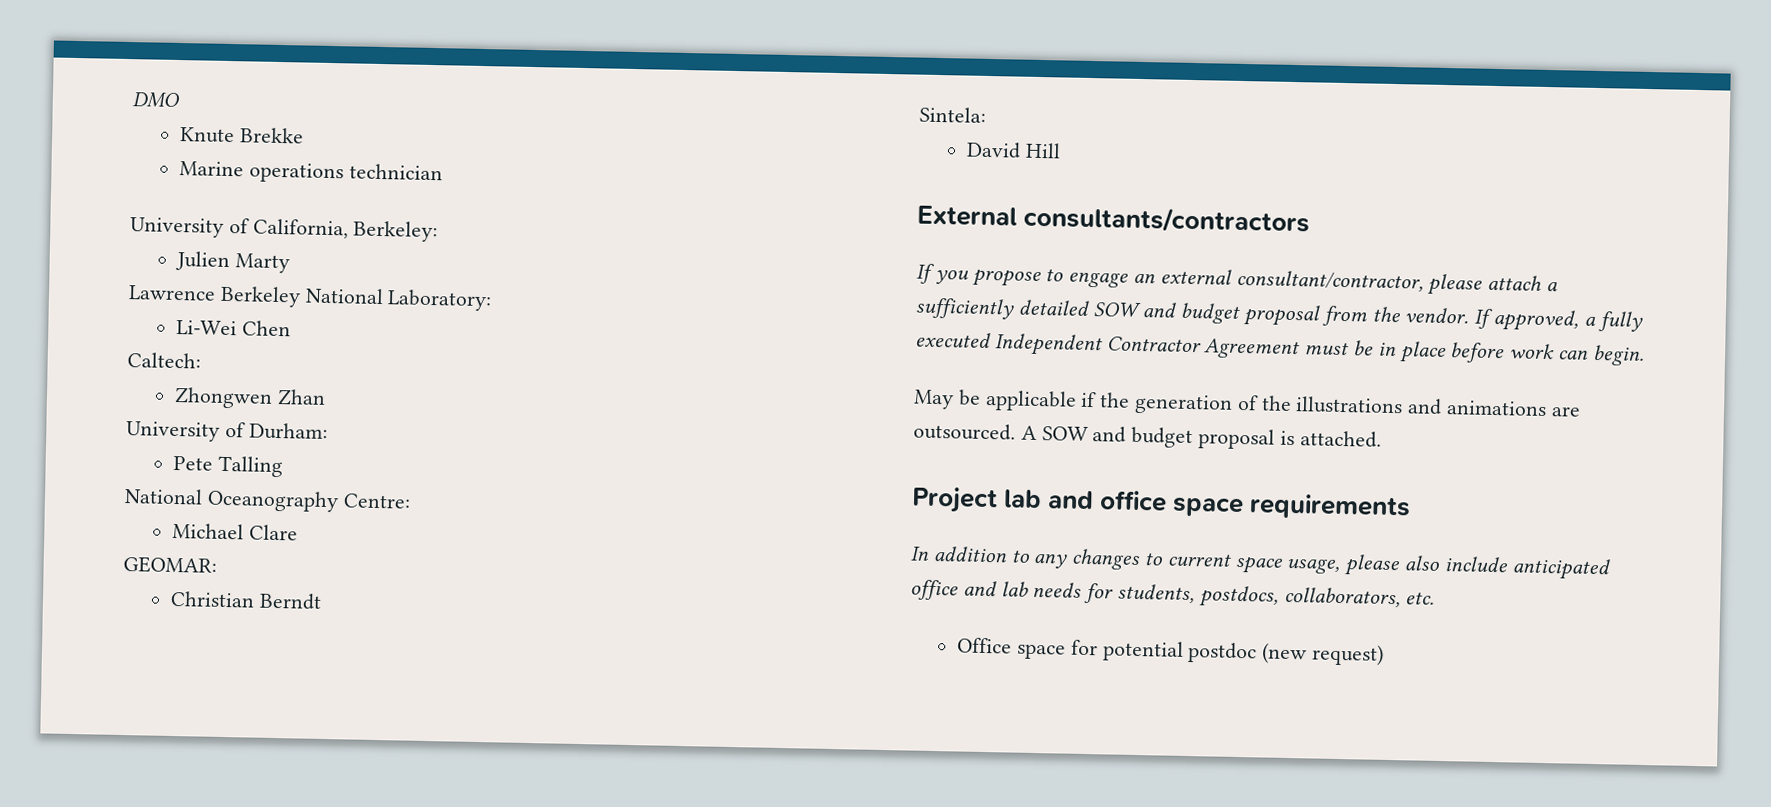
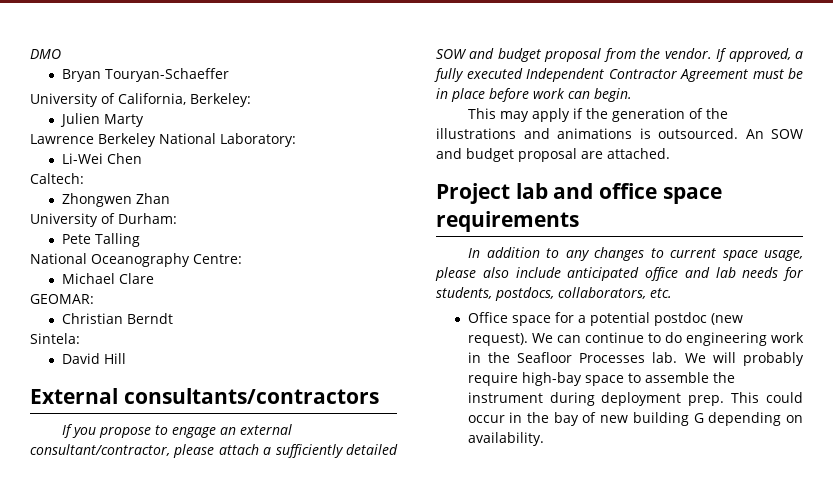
- Knute Brekke
- Marine operations technician
+ Bryan Touryan-Schaeffer
- May be applicable if the generation of the illustrations and animations are outsourced. A SOW and budget proposal is attached.
+ This may apply if the generation of the illustrations and animations is outsourced. An SOW and budget proposal are attached.
- Office space for potential postdoc (new request)
+ Office space for a potential postdoc (new request). We can continue to do engineering work in the Seafloor Processes lab. We will probably require high-bay space to assemble the instrument during deployment prep. This could occur in the bay of new building G depending on availability.

